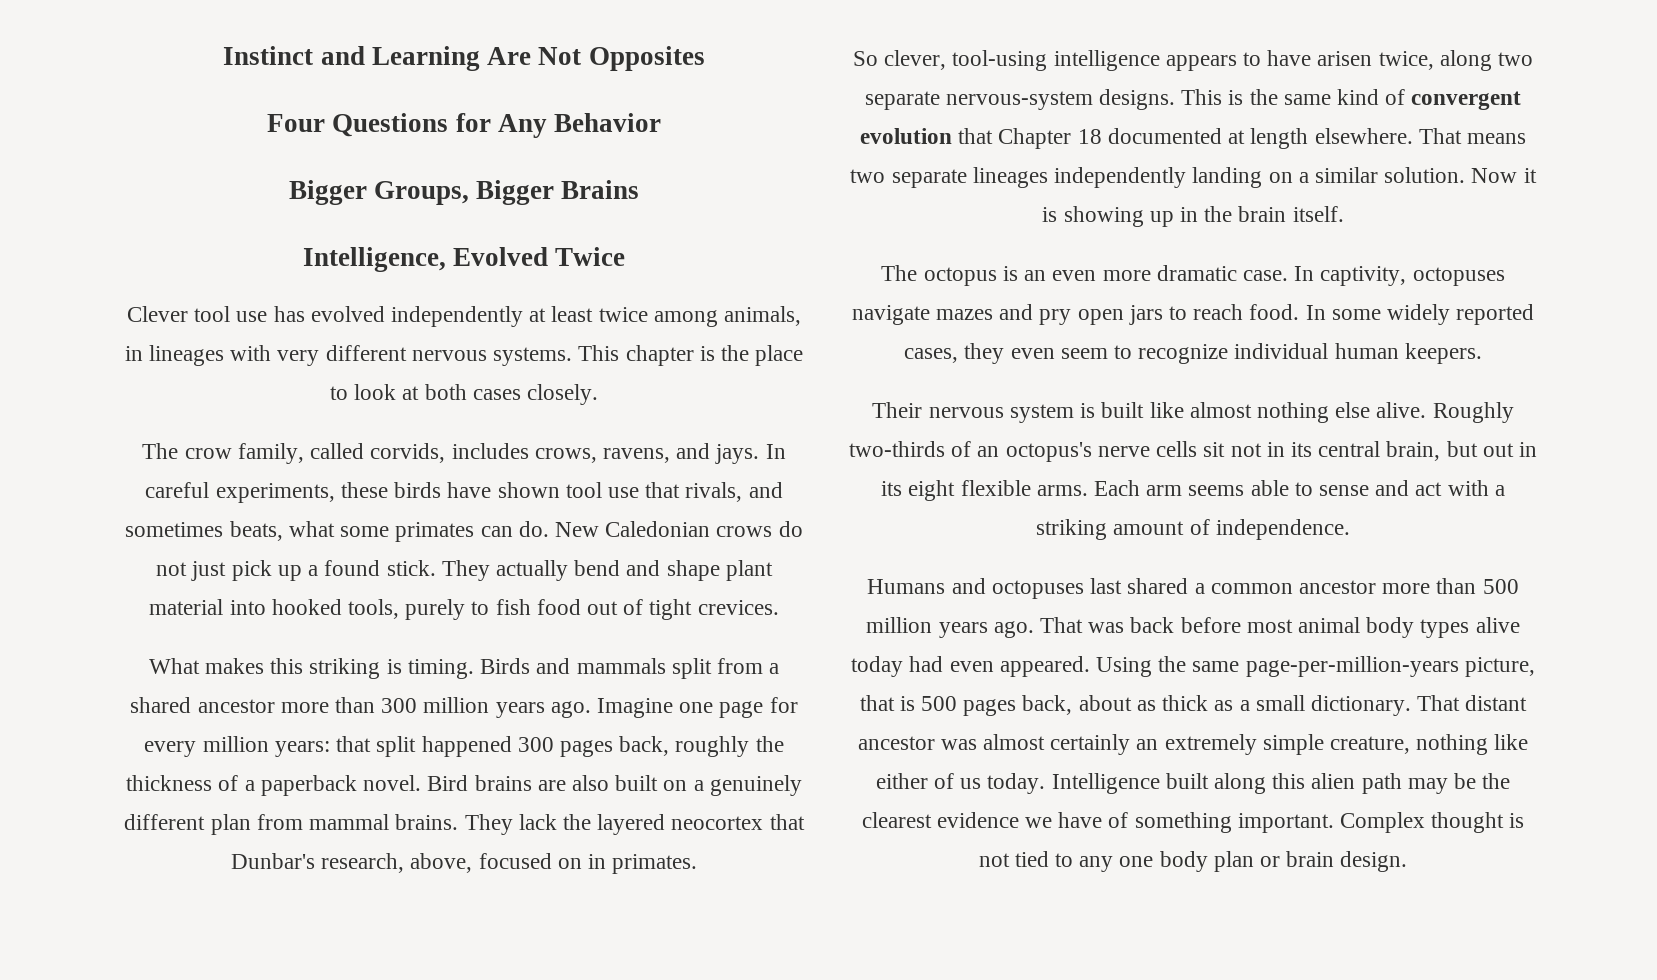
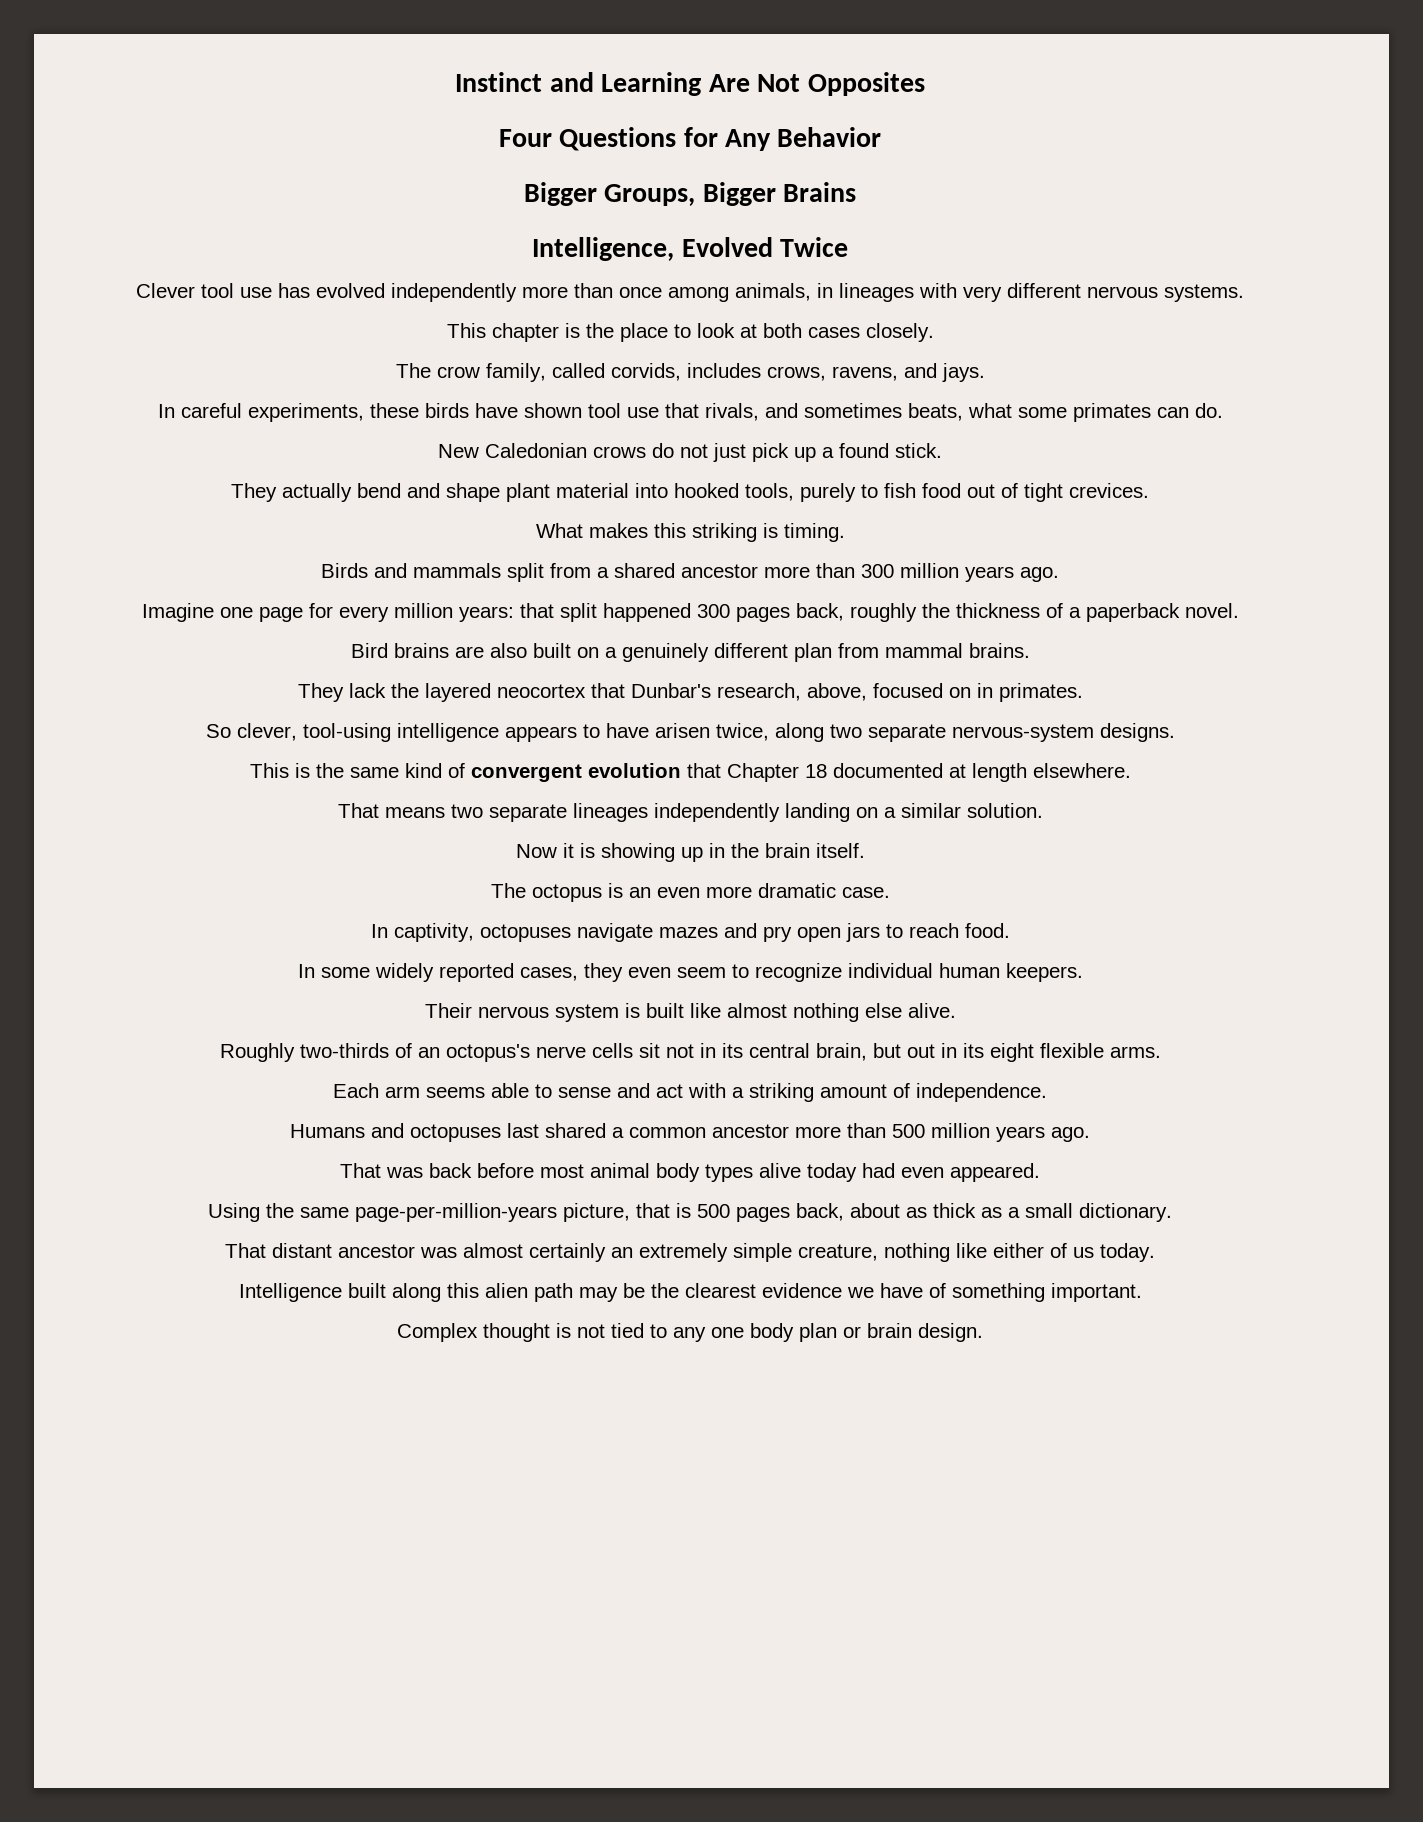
- Clever tool use has evolved independently at least twice among animals, in lineages with very different nervous systems. This chapter is the place to look at both cases closely.
+ Clever tool use has evolved independently more than once among animals, in lineages with very different nervous systems.
+ This chapter is the place to look at both cases closely.
- The crow family, called corvids, includes crows, ravens, and jays. In careful experiments, these birds have shown tool use that rivals, and sometimes beats, what some primates can do. New Caledonian crows do not just pick up a found stick. They actually bend and shape plant material into hooked tools, purely to fish food out of tight crevices.
+ The crow family, called corvids, includes crows, ravens, and jays.
+ In careful experiments, these birds have shown tool use that rivals, and sometimes beats, what some primates can do.
+ New Caledonian crows do not just pick up a found stick.
+ They actually bend and shape plant material into hooked tools, purely to fish food out of tight crevices.
- What makes this striking is timing. Birds and mammals split from a shared ancestor more than 300 million years ago. Imagine one page for every million years:
+ What makes this striking is timing.
+ Birds and mammals split from a shared ancestor more than 300 million years ago.
+ Imagine one page for every million years:
- that split happened 300 pages back, roughly the thickness of a paperback novel. Bird brains are also built on a genuinely different plan from mammal brains. They lack the layered neocortex that Dunbar's research, above, focused on in primates.
+ that split happened 300 pages back, roughly the thickness of a paperback novel.
+ Bird brains are also built on a genuinely different plan from mammal brains.
+ They lack the layered neocortex that Dunbar's research, above, focused on in primates.
- So clever, tool-using intelligence appears to have arisen twice, along two separate nervous-system designs. This is the same kind of convergent evolution that Chapter 18 documented at length elsewhere. That means two separate lineages independently landing on a similar solution. Now it is showing up in the brain itself.
+ So clever, tool-using intelligence appears to have arisen twice, along two separate nervous-system designs.
+ This is the same kind of convergent evolution that Chapter 18 documented at length elsewhere.
+ That means two separate lineages independently landing on a similar solution.
+ Now it is showing up in the brain itself.
- The octopus is an even more dramatic case. In captivity, octopuses navigate mazes and pry open jars to reach food. In some widely reported cases, they even seem to recognize individual human keepers.
+ The octopus is an even more dramatic case.
+ In captivity, octopuses navigate mazes and pry open jars to reach food.
+ In some widely reported cases, they even seem to recognize individual human keepers.
- Their nervous system is built like almost nothing else alive. Roughly two-thirds of an octopus's nerve cells sit not in its central brain, but out in its eight flexible arms. Each arm seems able to sense and act with a striking amount of independence.
+ Their nervous system is built like almost nothing else alive.
+ Roughly two-thirds of an octopus's nerve cells sit not in its central brain, but out in its eight flexible arms.
+ Each arm seems able to sense and act with a striking amount of independence.
- Humans and octopuses last shared a common ancestor more than 500 million years ago. That was back before most animal body types alive today had even appeared. Using the same page-per-million-years picture, that is 500 pages back, about as thick as a small dictionary. That distant ancestor was almost certainly an extremely simple creature, nothing like either of us today. Intelligence built along this alien path may be the clearest evidence we have of something important. Complex thought is not tied to any one body plan or brain design.
+ Humans and octopuses last shared a common ancestor more than 500 million years ago.
+ That was back before most animal body types alive today had even appeared.
+ Using the same page-per-million-years picture, that is 500 pages back, about as thick as a small dictionary.
+ That distant ancestor was almost certainly an extremely simple creature, nothing like either of us today.
+ Intelligence built along this alien path may be the clearest evidence we have of something important.
+ Complex thought is not tied to any one body plan or brain design.

